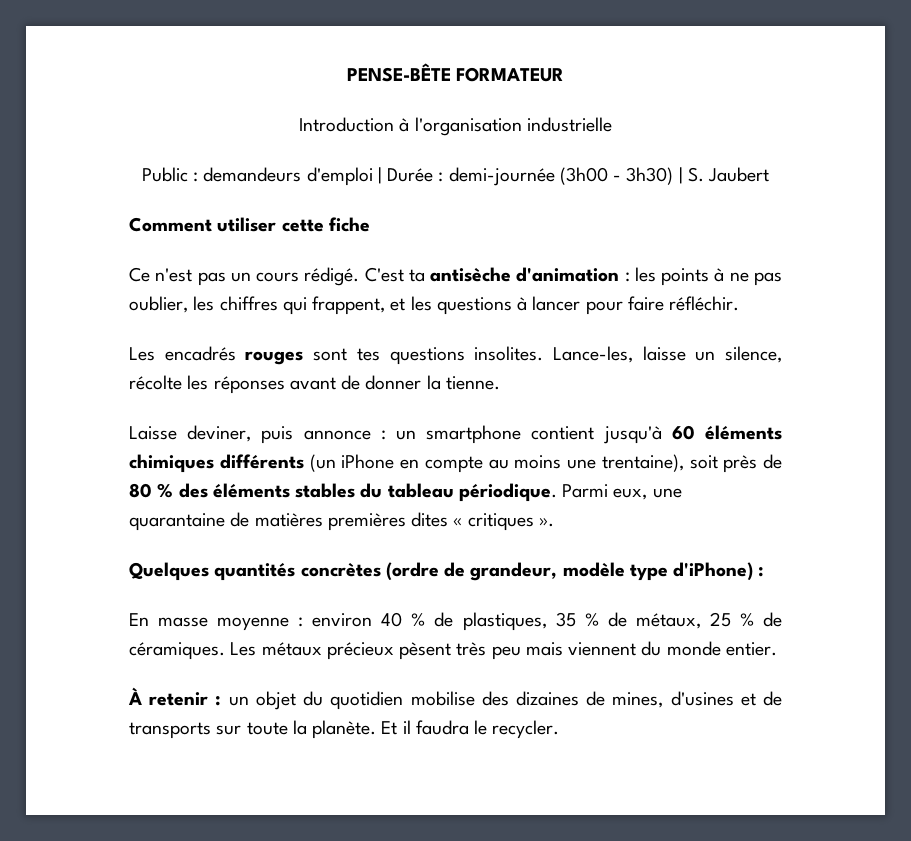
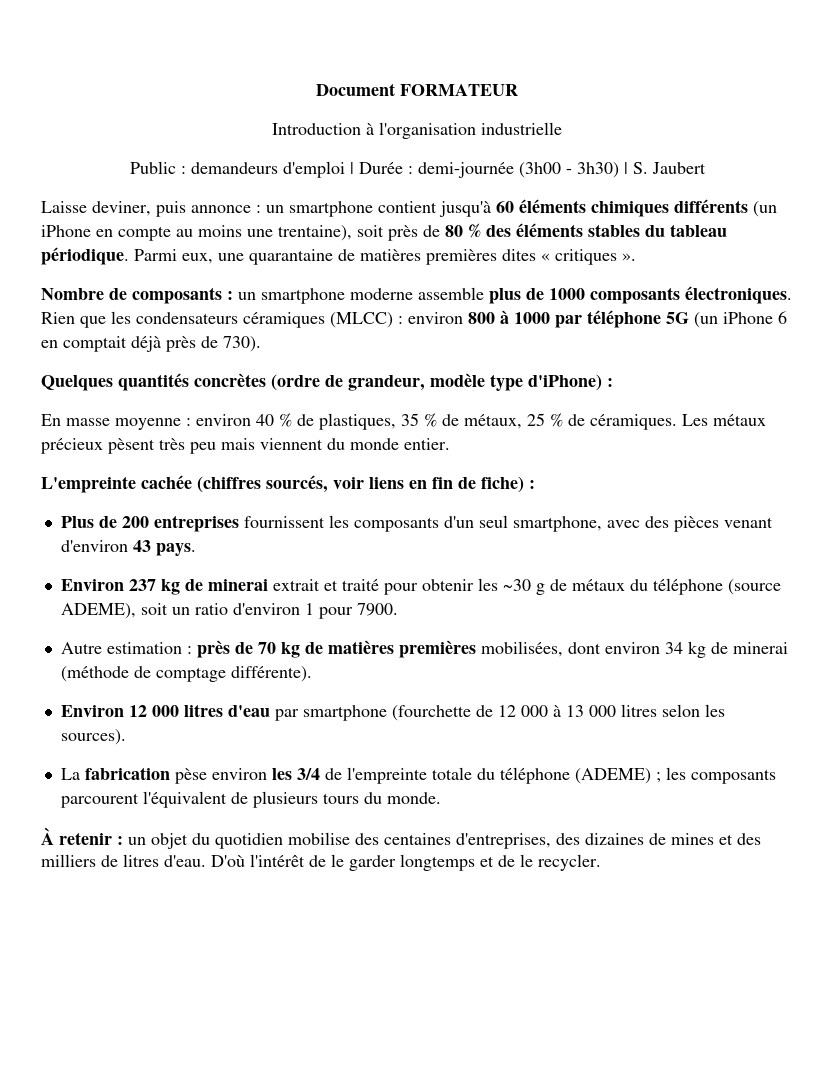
- PENSE-BÊTE FORMATEUR
+ Document FORMATEUR
- Comment utiliser cette fiche
- Ce n'est pas un cours rédigé. C'est ta antisèche d'animation : les points à ne pas oublier, les chiffres qui frappent, et les questions à lancer pour faire réfléchir.
- Les encadrés rouges sont tes questions insolites. Lance-les, laisse un silence, récolte les réponses avant de donner la tienne.
+ Nombre de composants : un smartphone moderne assemble plus de 1000 composants électroniques. Rien que les condensateurs céramiques (MLCC) : environ 800 à 1000 par téléphone 5G (un iPhone 6 en comptait déjà près de 730).
+ L'empreinte cachée (chiffres sourcés, voir liens en fin de fiche) :
+ Plus de 200 entreprises fournissent les composants d'un seul smartphone, avec des pièces venant d'environ 43 pays.
+ Environ 237 kg de minerai extrait et traité pour obtenir les ~30 g de métaux du téléphone (source ADEME), soit un ratio d'environ 1 pour 7900.
+ Autre estimation : près de 70 kg de matières premières mobilisées, dont environ 34 kg de minerai (méthode de comptage différente).
+ Environ 12 000 litres d'eau par smartphone (fourchette de 12 000 à 13 000 litres selon les sources).
+ La fabrication pèse environ les 3/4 de l'empreinte totale du téléphone (ADEME) ; les composants parcourent l'équivalent de plusieurs tours du monde.
- À retenir : un objet du quotidien mobilise des dizaines de mines, d'usines et de transports sur toute la planète. Et il faudra le recycler.
+ À retenir : un objet du quotidien mobilise des centaines d'entreprises, des dizaines de mines et des milliers de litres d'eau. D'où l'intérêt de le garder longtemps et de le recycler.

